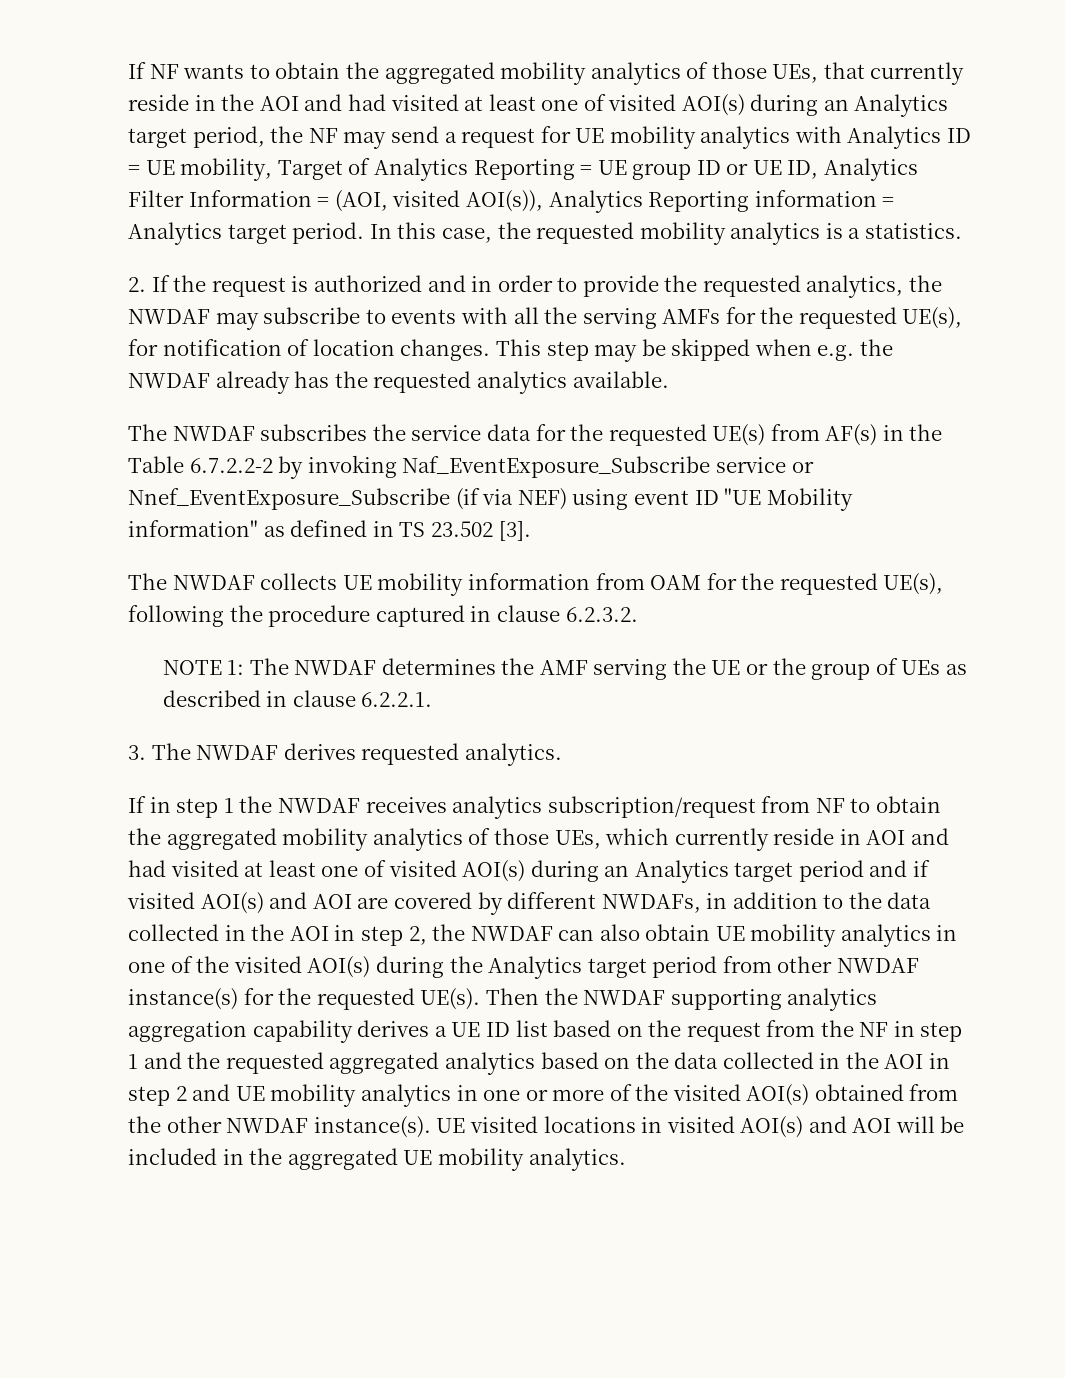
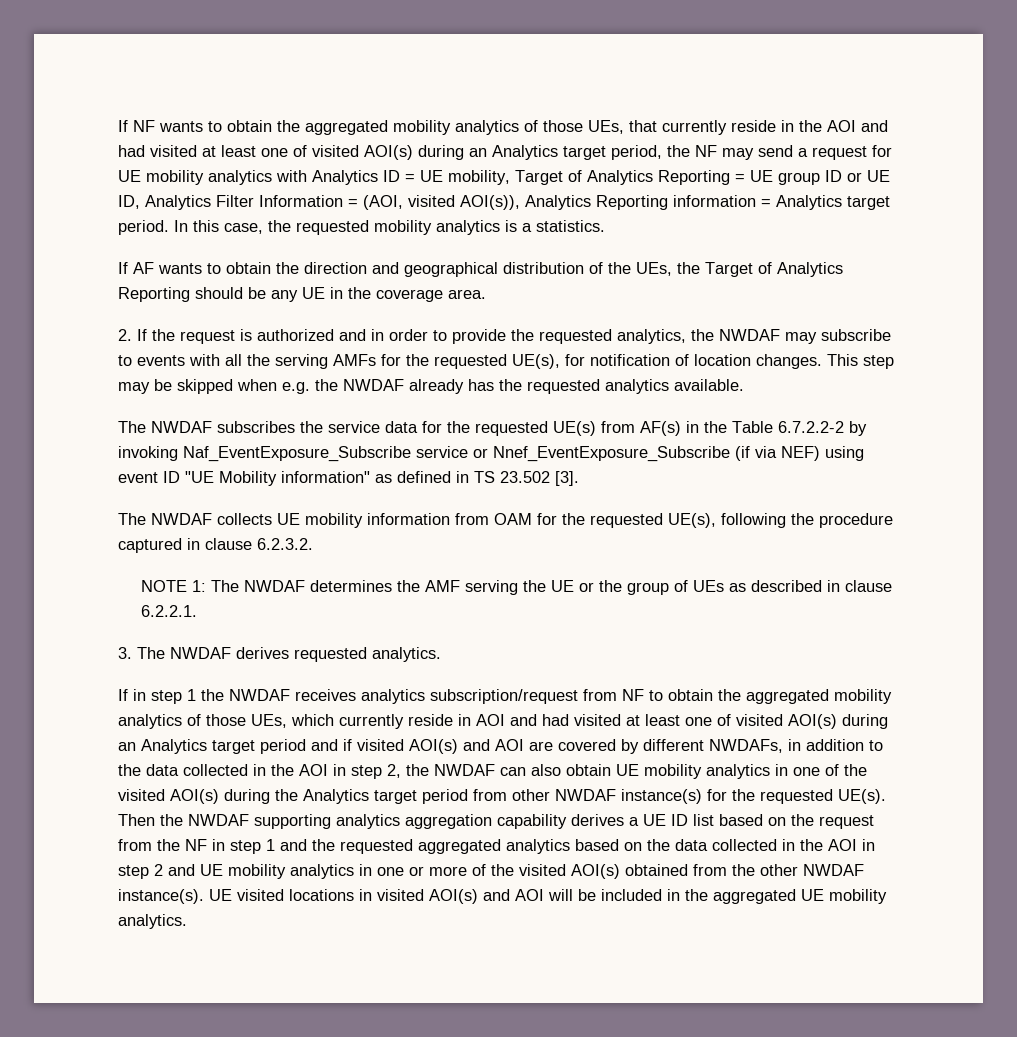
+ If AF wants to obtain the direction and geographical distribution of the UEs, the Target of Analytics Reporting should be any UE in the coverage area.

